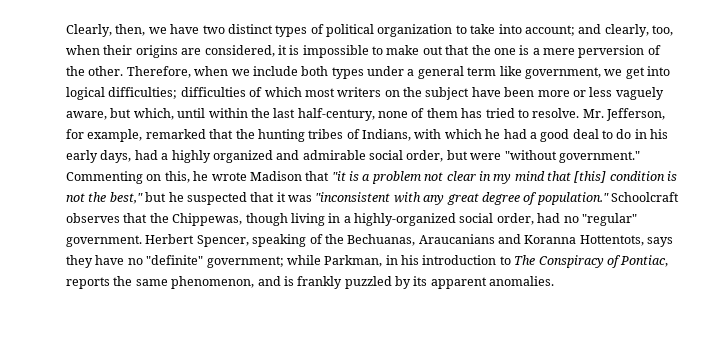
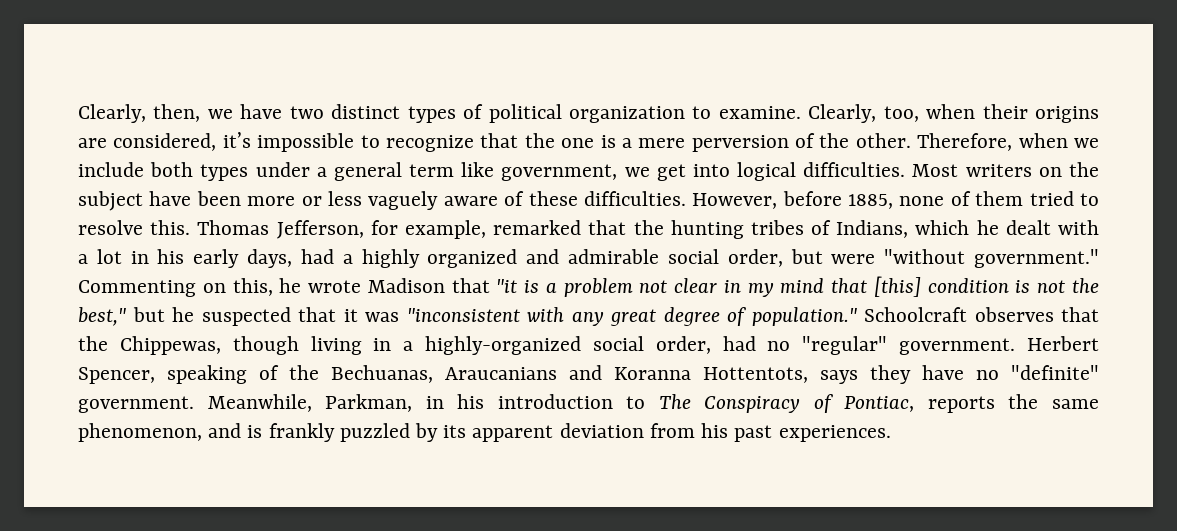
- Clearly, then, we have two distinct types of political organization to take into account; and clearly, too, when their origins are considered, it is impossible to make out that the one is a mere perversion of the other.
+ Clearly, then, we have two distinct types of political organization to examine. Clearly, too, when their origins are considered, it’s impossible to recognize that the one is a mere perversion of the other.
- Therefore, when we include both types under a general term like government, we get into logical difficulties; difficulties of which most writers on the subject have been more or less vaguely aware, but which, until within the last half-century, none of them has tried to resolve. Mr. Jefferson, for example, remarked that the hunting tribes of Indians, with which he had a good deal to do in his early days, had a highly organized and admirable social order, but were "without government."
+ Therefore, when we include both types under a general term like government, we get into logical difficulties. Most writers on the subject have been more or less vaguely aware of these difficulties. However, before 1885, none of them tried to resolve this. Thomas Jefferson, for example, remarked that the hunting tribes of Indians, which he dealt with a lot in his early days, had a highly organized and admirable social order, but were "without government."
- Herbert Spencer, speaking of the Bechuanas, Araucanians and Koranna Hottentots, says they have no "definite" government; while Parkman, in his introduction to The Conspiracy of Pontiac, reports the same phenomenon, and is frankly puzzled by its apparent anomalies.
+ Herbert Spencer, speaking of the Bechuanas, Araucanians and Koranna Hottentots, says they have no "definite" government. Meanwhile, Parkman, in his introduction to The Conspiracy of Pontiac, reports the same phenomenon, and is frankly puzzled by its apparent deviation from his past experiences.

